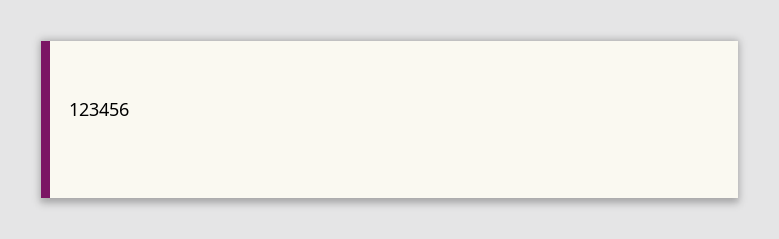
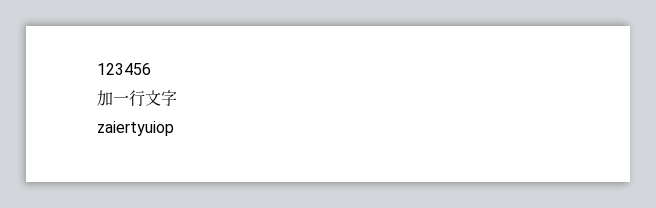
+ 加一行文字
+ zaiertyuiop

